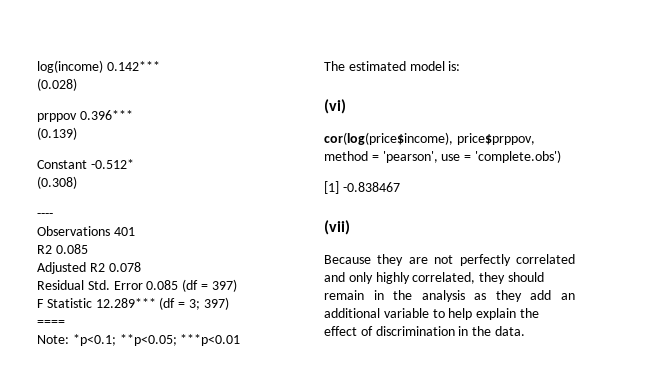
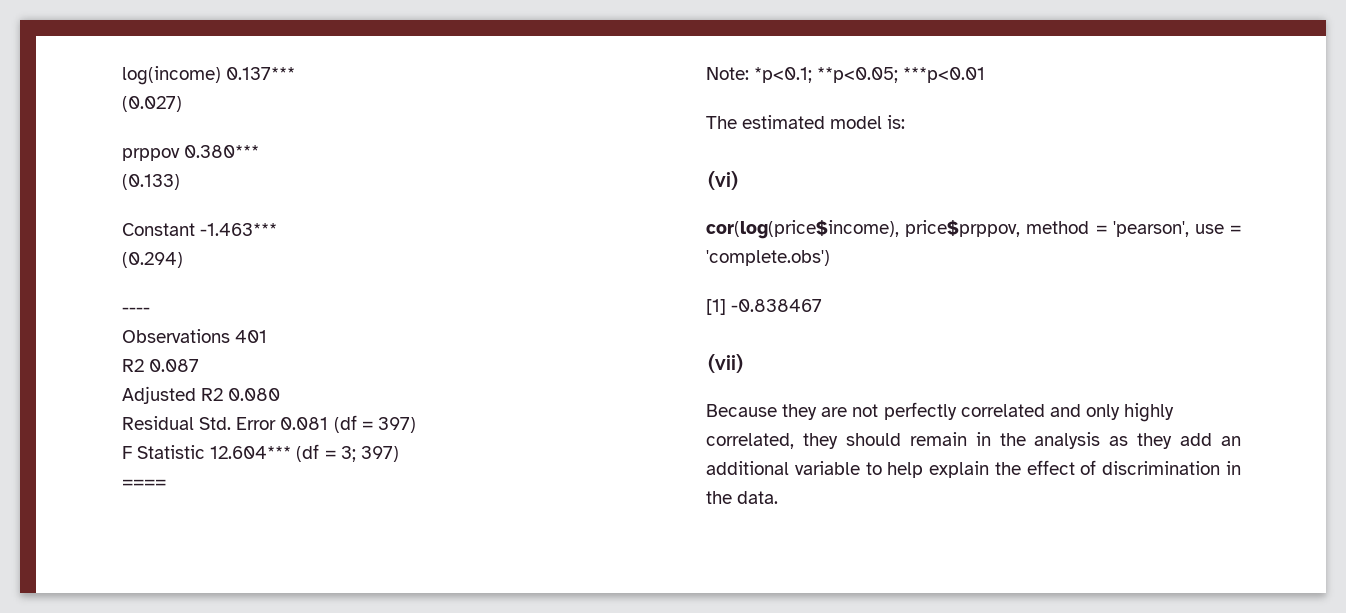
- log(income) 0.142***
- (0.028)
+ log(income) 0.137***
+ (0.027)
- prppov 0.396***
- (0.139)
+ prppov 0.380***
+ (0.133)
- Constant -0.512*
- (0.308)
+ Constant -1.463***
+ (0.294)
- R2 0.085
+ R2 0.087
- Adjusted R2 0.078
+ Adjusted R2 0.080
- Residual Std. Error 0.085 (df = 397)
+ Residual Std. Error 0.081 (df = 397)
- F Statistic 12.289*** (df = 3; 397)
+ F Statistic 12.604*** (df = 3; 397)

